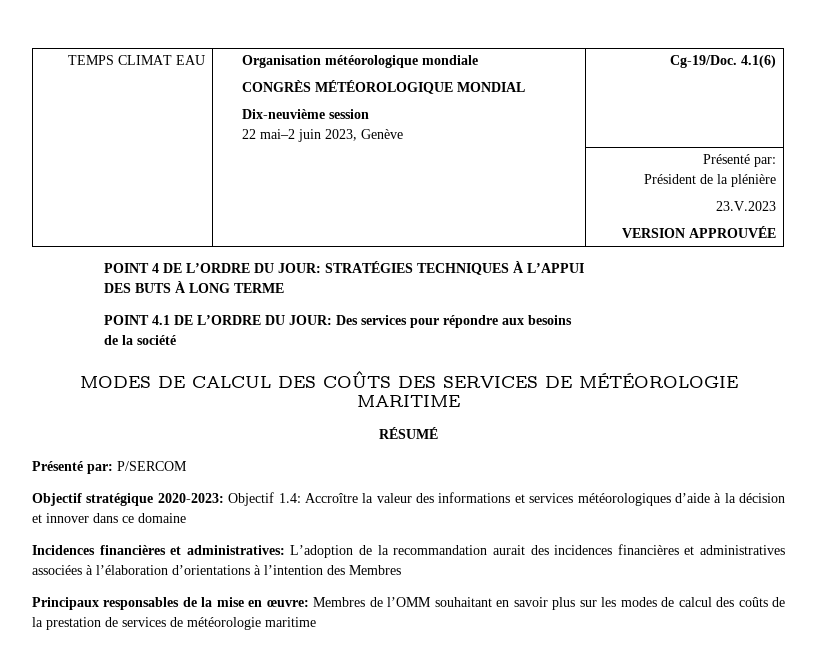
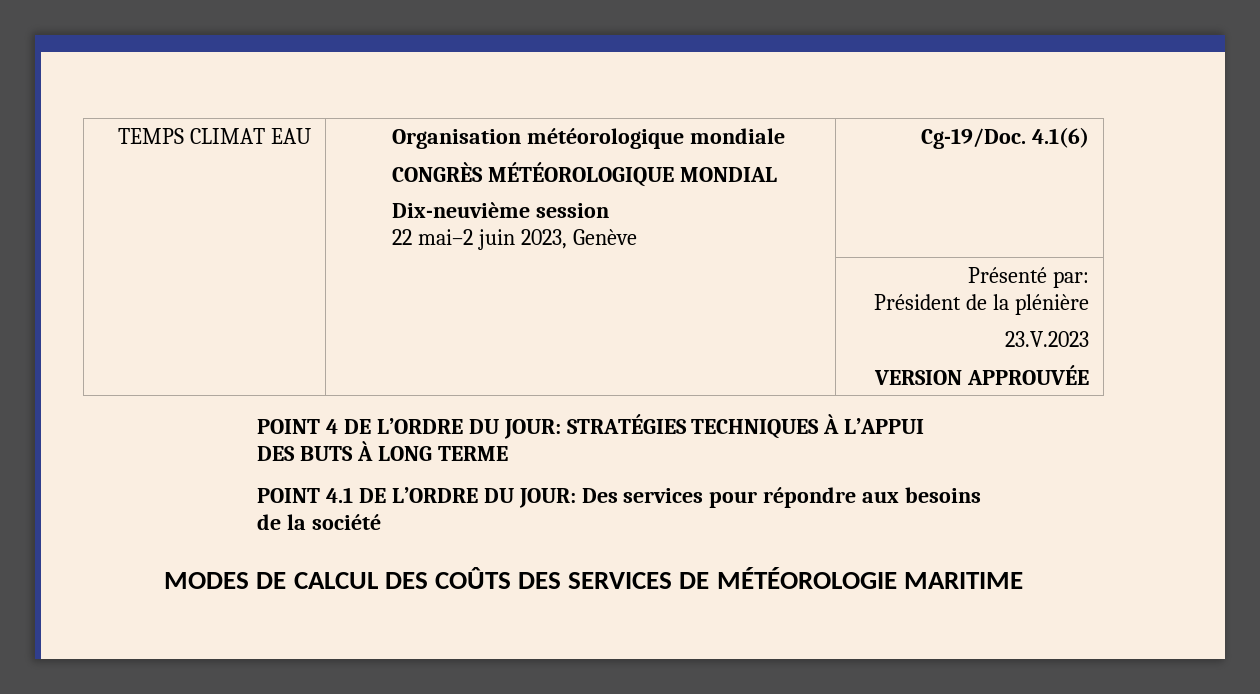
- RÉSUMÉ
- Présenté par: P/SERCOM
- Objectif stratégique 2020-2023: Objectif 1.4: Accroître la valeur des informations et services météorologiques d’aide à la décision et innover dans ce domaine
- Incidences financières et administratives: L’adoption de la recommandation aurait des incidences financières et administratives associées à l’élaboration d’orientations à l’intention des Membres
- Principaux responsables de la mise en œuvre: Membres de l’OMM souhaitant en savoir plus sur les modes de calcul des coûts de la prestation de services de météorologie maritime

